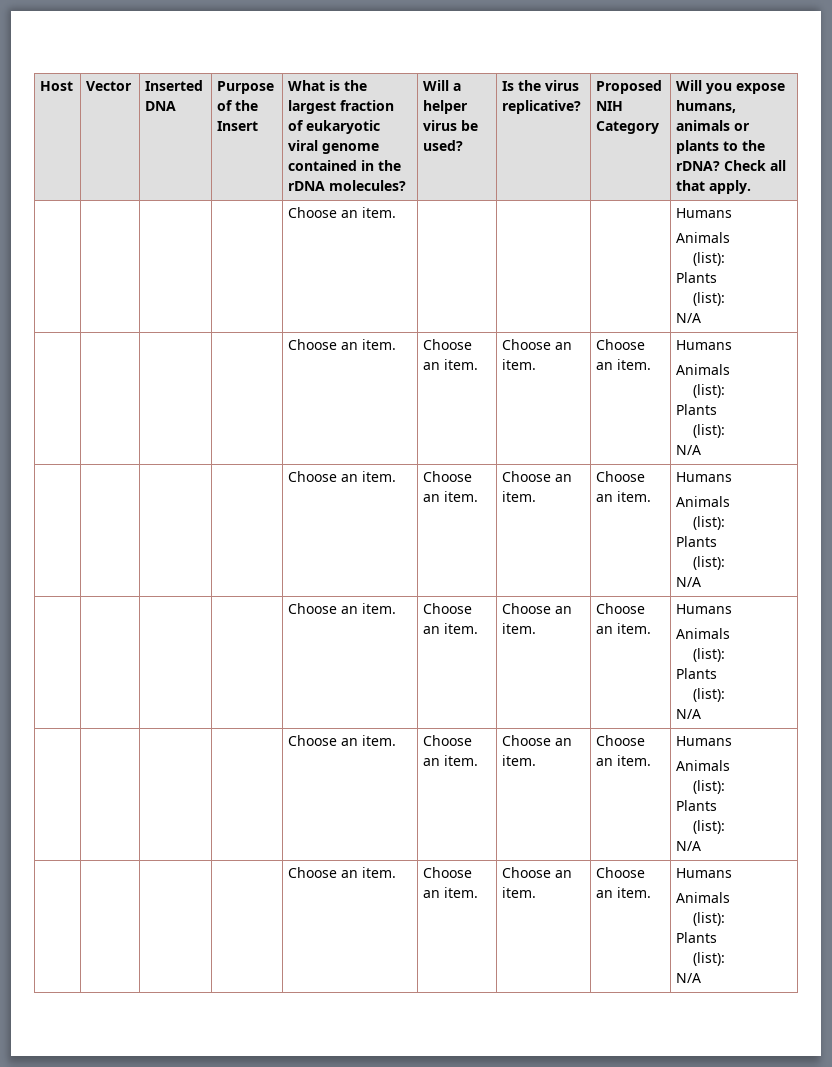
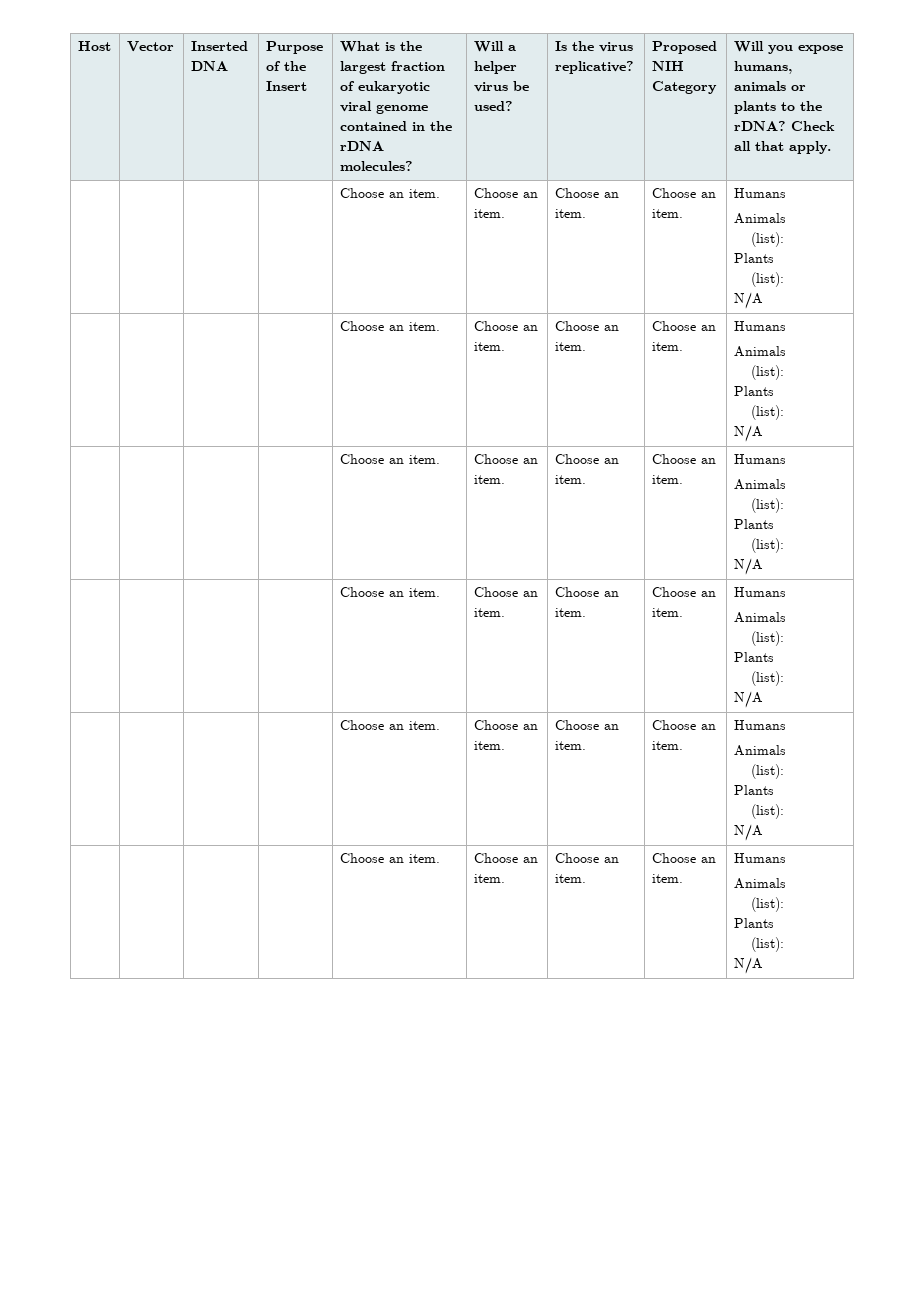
  Check all that apply.
- | | | | Choose an item. | | | | Humans
+ | | | | Choose an item. | Choose an item. | Choose an item. | Choose an item. | Humans

